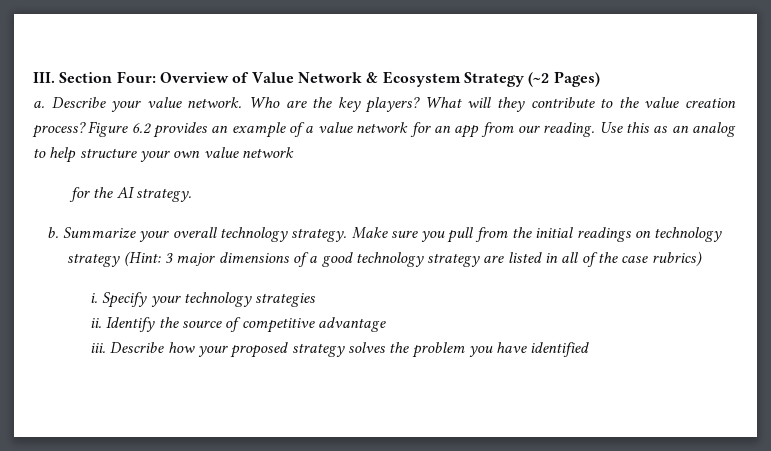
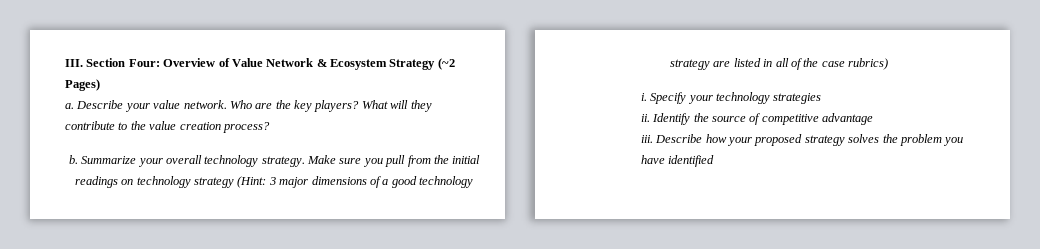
- Figure 6.2 provides an example of a value network for an app from our reading. Use this as an analog to help structure your own value network
- for the AI strategy.

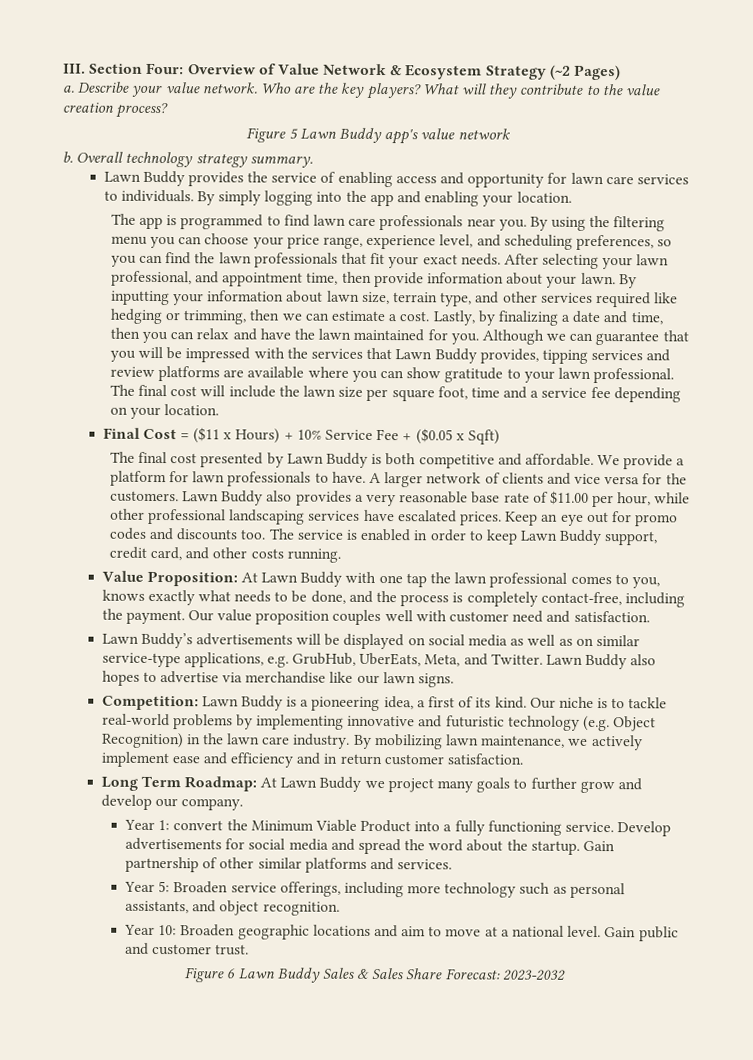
- b. Summarize your overall technology strategy. Make sure you pull from the initial readings on technology strategy (Hint: 3 major dimensions of a good technology strategy are listed in all of the case rubrics)
- i. Specify your technology strategies
- ii. Identify the source of competitive advantage
- iii. Describe how your proposed strategy solves the problem you have identified
+ Figure 5 Lawn Buddy app's value network
+ b. Overall technology strategy summary.
+ Lawn Buddy provides the service of enabling access and opportunity for lawn care services to individuals. By simply logging into the app and enabling your location.
+ The app is programmed to find lawn care professionals near you. By using the filtering menu you can choose your price range, experience level, and scheduling preferences, so you can find the lawn professionals that fit your exact needs. After selecting your lawn professional, and appointment time, then provide information about your lawn. By inputting your information about lawn size, terrain type, and other services required like hedging or trimming, then we can estimate a cost. Lastly, by finalizing a date and time, then you can relax and have the lawn maintained for you. Although we can guarantee that you will be impressed with the services that Lawn Buddy provides, tipping services and review platforms are available where you can show gratitude to your lawn professional. The final cost will include the lawn size per square foot, time and a service fee depending on your location.
+ Final Cost = ($11 x Hours) + 10% Service Fee + ($0.05 x Sqft)
+ The final cost presented by Lawn Buddy is both competitive and affordable. We provide a platform for lawn professionals to have. A larger network of clients and vice versa for the customers. Lawn Buddy also provides a very reasonable base rate of $11.00 per hour, while other professional landscaping services have escalated prices. Keep an eye out for promo codes and discounts too. The service is enabled in order to keep Lawn Buddy support, credit card, and other costs running.
+ Value Proposition: At Lawn Buddy with one tap the lawn professional comes to you, knows exactly what needs to be done, and the process is completely contact-free, including the payment. Our value proposition couples well with customer need and satisfaction.
+ Lawn Buddy’s advertisements will be displayed on social media as well as on similar service-type applications, e.g. GrubHub, UberEats, Meta, and Twitter. Lawn Buddy also hopes to advertise via merchandise like our lawn signs.
+ Competition: Lawn Buddy is a pioneering idea, a first of its kind. Our niche is to tackle real-world problems by implementing innovative and futuristic technology (e.g. Object Recognition) in the lawn care industry. By mobilizing lawn maintenance, we actively implement ease and efficiency and in return customer satisfaction.
+ Long Term Roadmap: At Lawn Buddy we project many goals to further grow and develop our company.
+ Year 1: convert the Minimum Viable Product into a fully functioning service. Develop advertisements for social media and spread the word about the startup. Gain partnership of other similar platforms and services.
+ Year 5: Broaden service offerings, including more technology such as personal assistants, and object recognition.
+ Year 10: Broaden geographic locations and aim to move at a national level. Gain public and customer trust.
+ Figure 6 Lawn Buddy Sales & Sales Share Forecast: 2023-2032

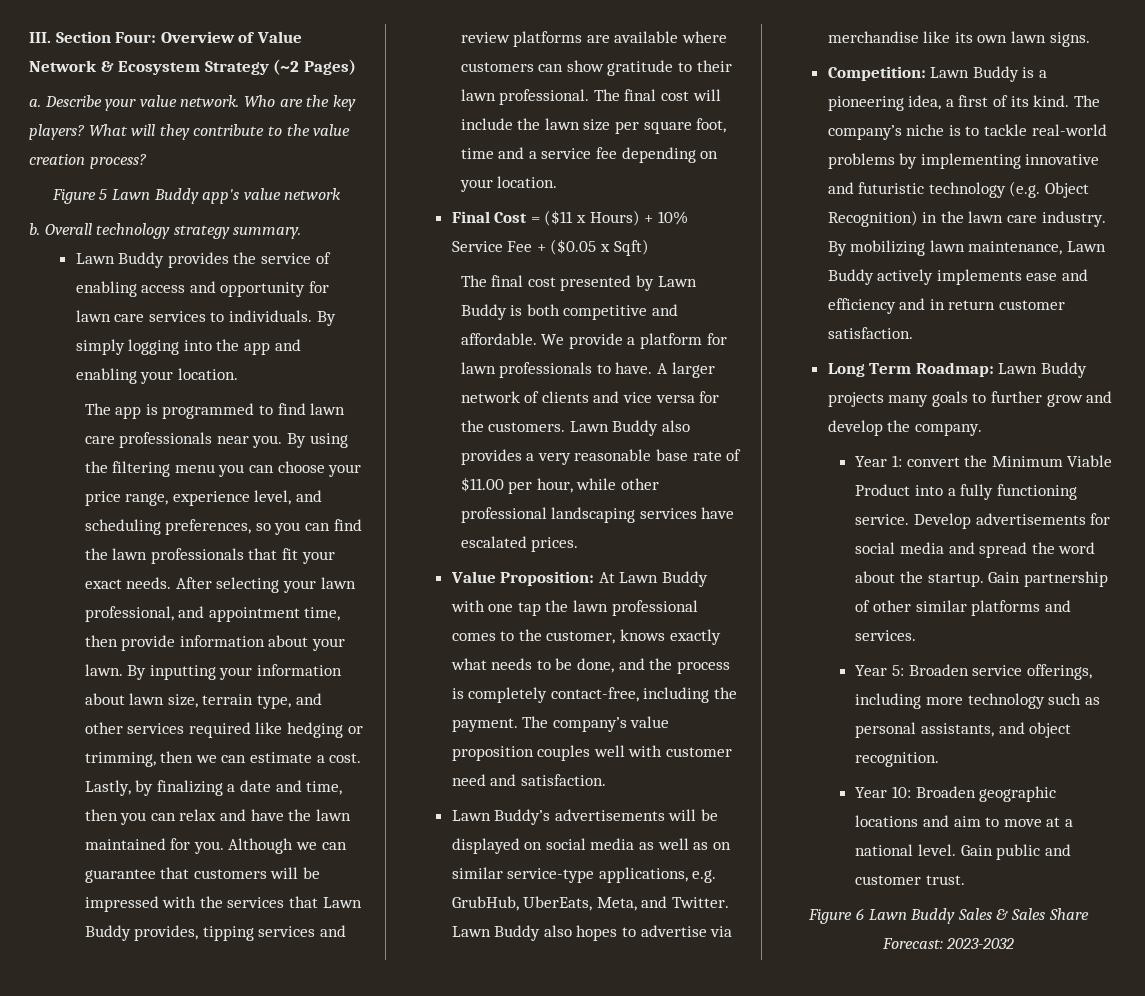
- Although we can guarantee that you will be impressed with the services that Lawn Buddy provides, tipping services and review platforms are available where you can show gratitude to your lawn professional.
+ Although we can guarantee that customers will be impressed with the services that Lawn Buddy provides, tipping services and review platforms are available where customers can show gratitude to their lawn professional.
- Keep an eye out for promo codes and discounts too. The service is enabled in order to keep Lawn Buddy support, credit card, and other costs running.
- Value Proposition: At Lawn Buddy with one tap the lawn professional comes to you, knows exactly what needs to be done, and the process is completely contact-free, including the payment.
+ Value Proposition: At Lawn Buddy with one tap the lawn professional comes to the customer, knows exactly what needs to be done, and the process is completely contact-free, including the payment.
- Our value proposition couples well with customer need and satisfaction.
+ The company’s value proposition couples well with customer need and satisfaction.
- Lawn Buddy also hopes to advertise via merchandise like our lawn signs.
+ Lawn Buddy also hopes to advertise via merchandise like its own lawn signs.
- Our niche is to tackle real-world problems by implementing innovative and futuristic technology (e.g. Object Recognition) in the lawn care industry.
+ The company’s niche is to tackle real-world problems by implementing innovative and futuristic technology (e.g. Object Recognition) in the lawn care industry.
- By mobilizing lawn maintenance, we actively implement ease and efficiency and in return customer satisfaction.
+ By mobilizing lawn maintenance, Lawn Buddy actively implements ease and efficiency and in return customer satisfaction.
- Long Term Roadmap: At Lawn Buddy we project many goals to further grow and develop our company.
+ Long Term Roadmap: Lawn Buddy projects many goals to further grow and develop the company.

